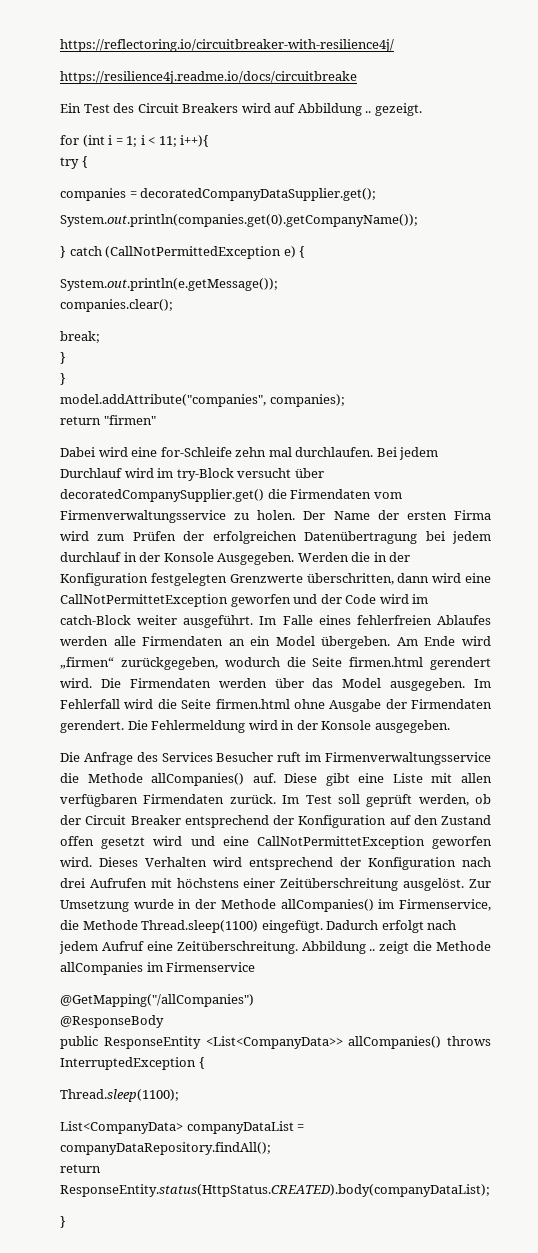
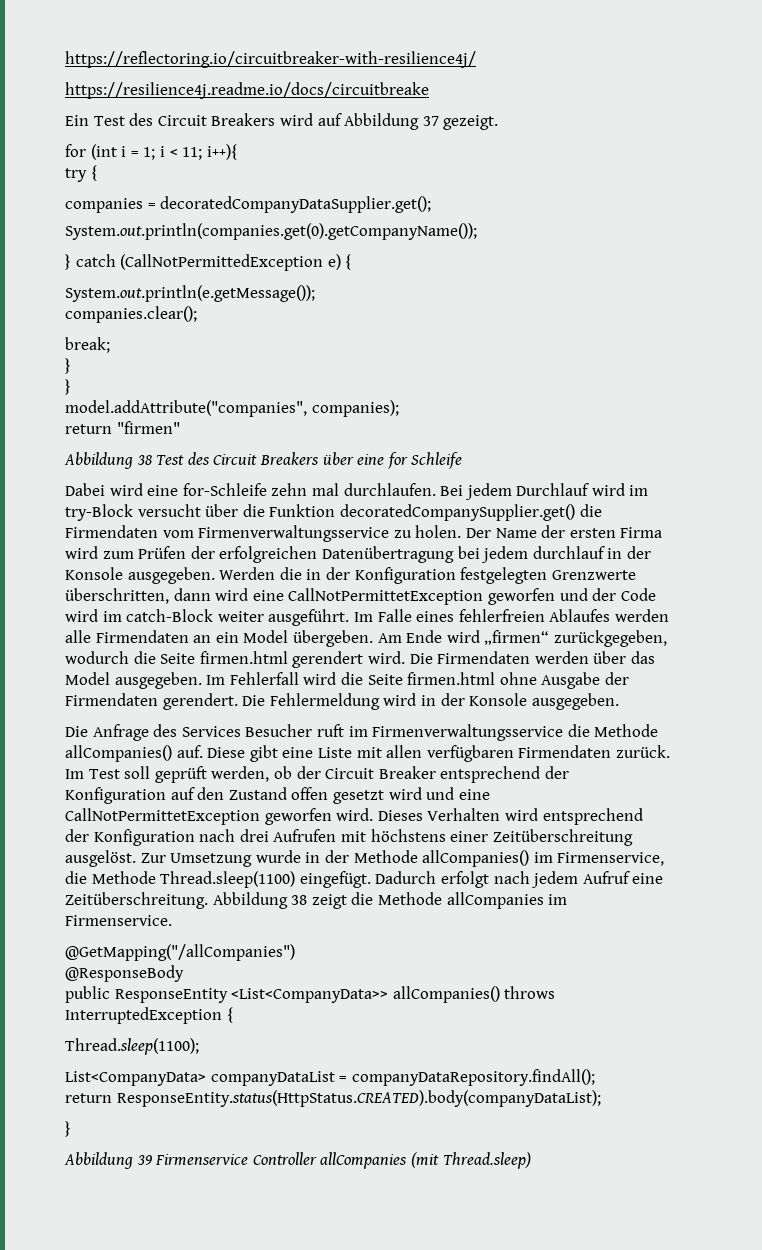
- Ein Test des Circuit Breakers wird auf Abbildung .. gezeigt.
+ Ein Test des Circuit Breakers wird auf Abbildung 37 gezeigt.
+ Abbildung 38 Test des Circuit Breakers über eine for Schleife
- Bei jedem Durchlauf wird im try-Block versucht über decoratedCompanySupplier.get() die Firmendaten vom Firmenverwaltungsservice zu holen.
+ Bei jedem Durchlauf wird im try-Block versucht über die Funktion decoratedCompanySupplier.get() die Firmendaten vom Firmenverwaltungsservice zu holen.
- Der Name der ersten Firma wird zum Prüfen der erfolgreichen Datenübertragung bei jedem durchlauf in der Konsole Ausgegeben.
+ Der Name der ersten Firma wird zum Prüfen der erfolgreichen Datenübertragung bei jedem durchlauf in der Konsole ausgegeben.
- Abbildung .. zeigt die Methode allCompanies im Firmenservice
+ Abbildung 38 zeigt die Methode allCompanies im Firmenservice.
+ Abbildung 39 Firmenservice Controller allCompanies (mit Thread.sleep)

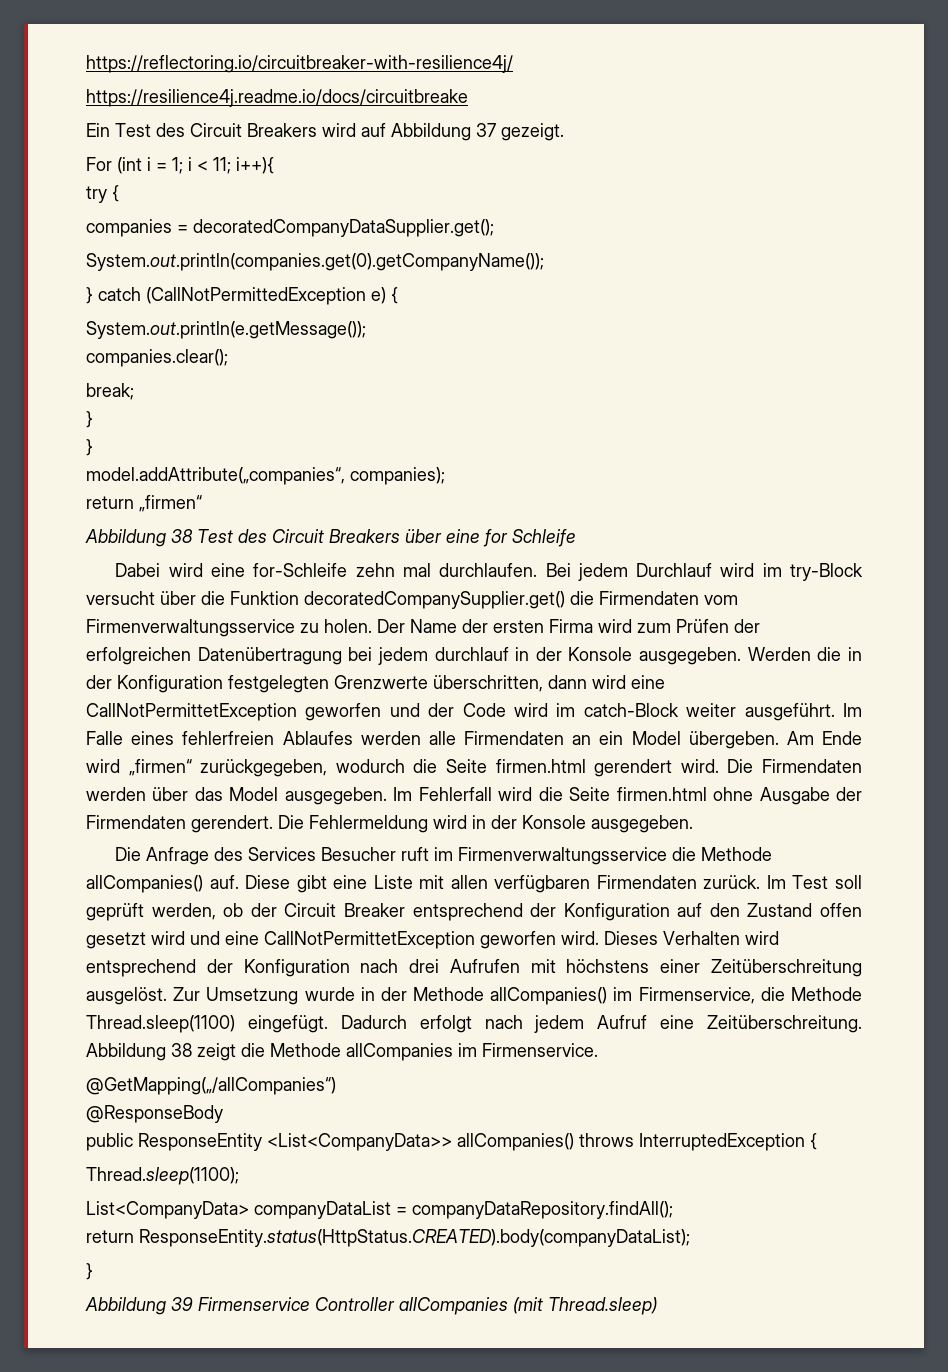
- for (int i = 1; i < 11; i++){
+ For (int i = 1; i < 11; i++){
- model.addAttribute("companies", companies);
+ model.addAttribute(„companies“, companies);
- return "firmen"
+ return „firmen“
- @GetMapping("/allCompanies")
+ @GetMapping(„/allCompanies“)

